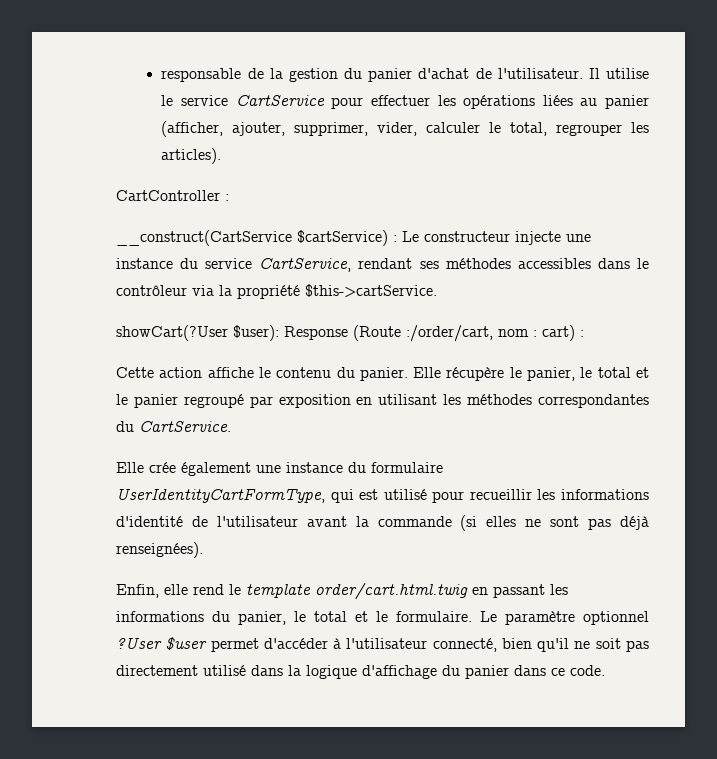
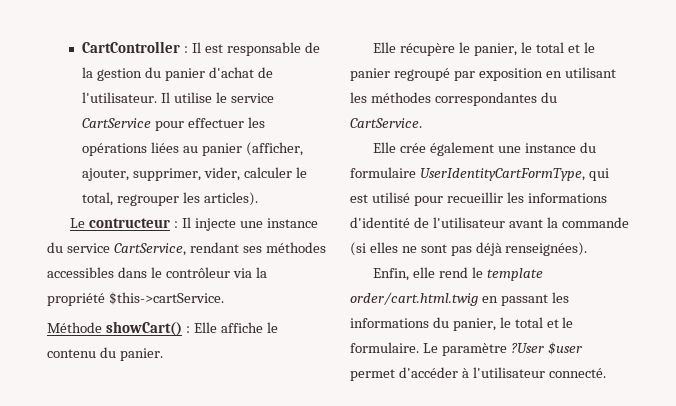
- responsable de la gestion du panier d'achat de l'utilisateur.
+ CartController : Il est responsable de la gestion du panier d'achat de l'utilisateur.
- CartController :
- __construct(CartService $cartService) : Le constructeur injecte une instance du service CartService, rendant ses méthodes accessibles dans le contrôleur via la propriété $this->cartService.
+ Le contructeur : Il injecte une instance du service CartService, rendant ses méthodes accessibles dans le contrôleur via la propriété $this->cartService.
- showCart(?User $user): Response (Route :/order/cart, nom : cart) :
- Cette action affiche le contenu du panier. Elle récupère le panier, le total et le panier regroupé par exposition en utilisant les méthodes correspondantes du CartService.
+ Méthode showCart() : Elle affiche le contenu du panier.
+ Elle récupère le panier, le total et le panier regroupé par exposition en utilisant les méthodes correspondantes du CartService.
- Le paramètre optionnel ?User $user permet d'accéder à l'utilisateur connecté, bien qu'il ne soit pas directement utilisé dans la logique d'affichage du panier dans ce code.
+ Le paramètre ?User $user permet d'accéder à l'utilisateur connecté.

